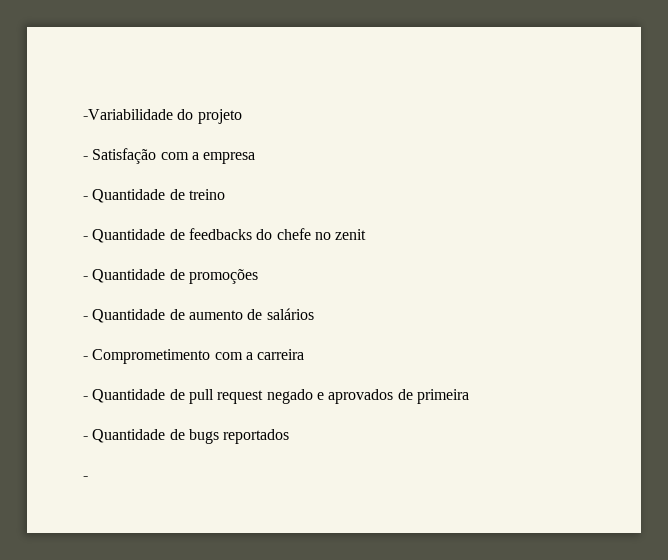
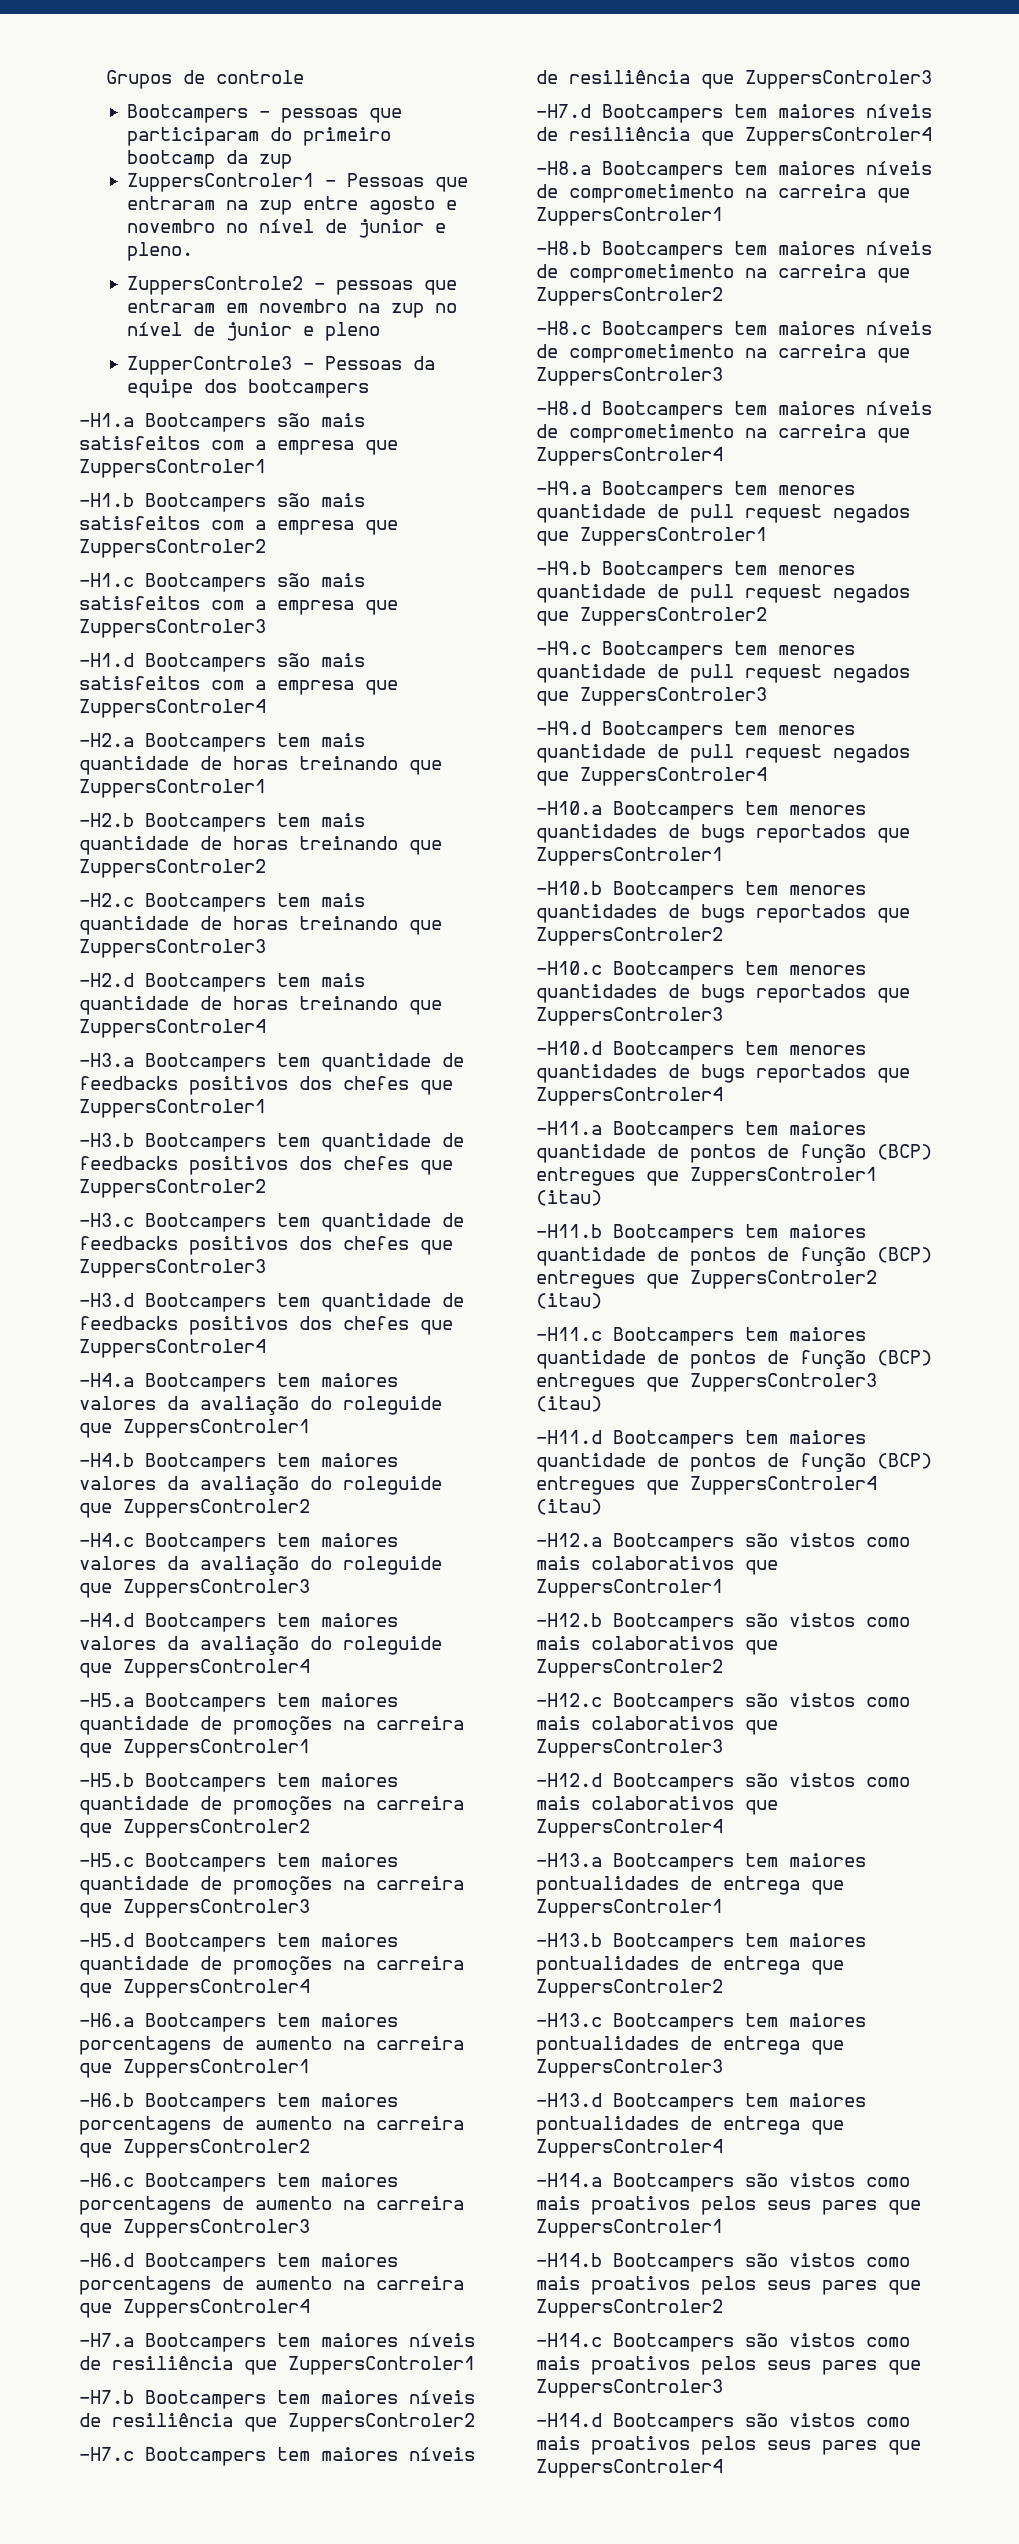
- -Variabilidade do projeto
- - Satisfação com a empresa
- - Quantidade de treino
- - Quantidade de feedbacks do chefe no zenit
- - Quantidade de promoções
- - Quantidade de aumento de salários
- - Comprometimento com a carreira
- - Quantidade de pull request negado e aprovados de primeira
- - Quantidade de bugs reportados
- -
+ Grupos de controle
+ Bootcampers – pessoas que participaram do primeiro bootcamp da zup
+ ZuppersControler1 – Pessoas que entraram na zup entre agosto e novembro no nível de junior e pleno.
+ ZuppersControle2 – pessoas que entraram em novembro na zup no nível de junior e pleno
+ ZupperControle3 – Pessoas da equipe dos bootcampers
+ -H1.a Bootcampers são mais satisfeitos com a empresa que ZuppersControler1
+ -H1.b Bootcampers são mais satisfeitos com a empresa que ZuppersControler2
+ -H1.c Bootcampers são mais satisfeitos com a empresa que ZuppersControler3
+ -H1.d Bootcampers são mais satisfeitos com a empresa que ZuppersControler4
+ -H2.a Bootcampers tem mais quantidade de horas treinando que ZuppersControler1
+ -H2.b Bootcampers tem mais quantidade de horas treinando que ZuppersControler2
+ -H2.c Bootcampers tem mais quantidade de horas treinando que ZuppersControler3
+ -H2.d Bootcampers tem mais quantidade de horas treinando que ZuppersControler4
+ -H3.a Bootcampers tem quantidade de feedbacks positivos dos chefes que ZuppersControler1
+ -H3.b Bootcampers tem quantidade de feedbacks positivos dos chefes que ZuppersControler2
+ -H3.c Bootcampers tem quantidade de feedbacks positivos dos chefes que ZuppersControler3
+ -H3.d Bootcampers tem quantidade de feedbacks positivos dos chefes que ZuppersControler4
+ -H4.a Bootcampers tem maiores valores da avaliação do roleguide que ZuppersControler1
+ -H4.b Bootcampers tem maiores valores da avaliação do roleguide que ZuppersControler2
+ -H4.c Bootcampers tem maiores valores da avaliação do roleguide que ZuppersControler3
+ -H4.d Bootcampers tem maiores valores da avaliação do roleguide que ZuppersControler4
+ -H5.a Bootcampers tem maiores quantidade de promoções na carreira que ZuppersControler1
+ -H5.b Bootcampers tem maiores quantidade de promoções na carreira que ZuppersControler2
+ -H5.c Bootcampers tem maiores quantidade de promoções na carreira que ZuppersControler3
+ -H5.d Bootcampers tem maiores quantidade de promoções na carreira que ZuppersControler4
+ -H6.a Bootcampers tem maiores porcentagens de aumento na carreira que ZuppersControler1
+ -H6.b Bootcampers tem maiores porcentagens de aumento na carreira que ZuppersControler2
+ -H6.c Bootcampers tem maiores porcentagens de aumento na carreira que ZuppersControler3
+ -H6.d Bootcampers tem maiores porcentagens de aumento na carreira que ZuppersControler4
+ -H7.a Bootcampers tem maiores níveis de resiliência que ZuppersControler1
+ -H7.b Bootcampers tem maiores níveis de resiliência que ZuppersControler2
+ -H7.c Bootcampers tem maiores níveis de resiliência que ZuppersControler3
+ -H7.d Bootcampers tem maiores níveis de resiliência que ZuppersControler4
+ -H8.a Bootcampers tem maiores níveis de comprometimento na carreira que ZuppersControler1
+ -H8.b Bootcampers tem maiores níveis de comprometimento na carreira que ZuppersControler2
+ -H8.c Bootcampers tem maiores níveis de comprometimento na carreira que ZuppersControler3
+ -H8.d Bootcampers tem maiores níveis de comprometimento na carreira que ZuppersControler4
+ -H9.a Bootcampers tem menores quantidade de pull request negados que ZuppersControler1
+ -H9.b Bootcampers tem menores quantidade de pull request negados que ZuppersControler2
+ -H9.c Bootcampers tem menores quantidade de pull request negados que ZuppersControler3
+ -H9.d Bootcampers tem menores quantidade de pull request negados que ZuppersControler4
+ -H10.a Bootcampers tem menores quantidades de bugs reportados que ZuppersControler1
+ -H10.b Bootcampers tem menores quantidades de bugs reportados que ZuppersControler2
+ -H10.c Bootcampers tem menores quantidades de bugs reportados que ZuppersControler3
+ -H10.d Bootcampers tem menores quantidades de bugs reportados que ZuppersControler4
+ -H11.a Bootcampers tem maiores quantidade de pontos de função (BCP) entregues que ZuppersControler1 (itau)
+ -H11.b Bootcampers tem maiores quantidade de pontos de função (BCP) entregues que ZuppersControler2 (itau)
+ -H11.c Bootcampers tem maiores quantidade de pontos de função (BCP) entregues que ZuppersControler3 (itau)
+ -H11.d Bootcampers tem maiores quantidade de pontos de função (BCP) entregues que ZuppersControler4 (itau)
+ -H12.a Bootcampers são vistos como mais colaborativos que ZuppersControler1
+ -H12.b Bootcampers são vistos como mais colaborativos que ZuppersControler2
+ -H12.c Bootcampers são vistos como mais colaborativos que ZuppersControler3
+ -H12.d Bootcampers são vistos como mais colaborativos que ZuppersControler4
+ -H13.a Bootcampers tem maiores pontualidades de entrega que ZuppersControler1
+ -H13.b Bootcampers tem maiores pontualidades de entrega que ZuppersControler2
+ -H13.c Bootcampers tem maiores pontualidades de entrega que ZuppersControler3
+ -H13.d Bootcampers tem maiores pontualidades de entrega que ZuppersControler4
+ -H14.a Bootcampers são vistos como mais proativos pelos seus pares que ZuppersControler1
+ -H14.b Bootcampers são vistos como mais proativos pelos seus pares que ZuppersControler2
+ -H14.c Bootcampers são vistos como mais proativos pelos seus pares que ZuppersControler3
+ -H14.d Bootcampers são vistos como mais proativos pelos seus pares que ZuppersControler4

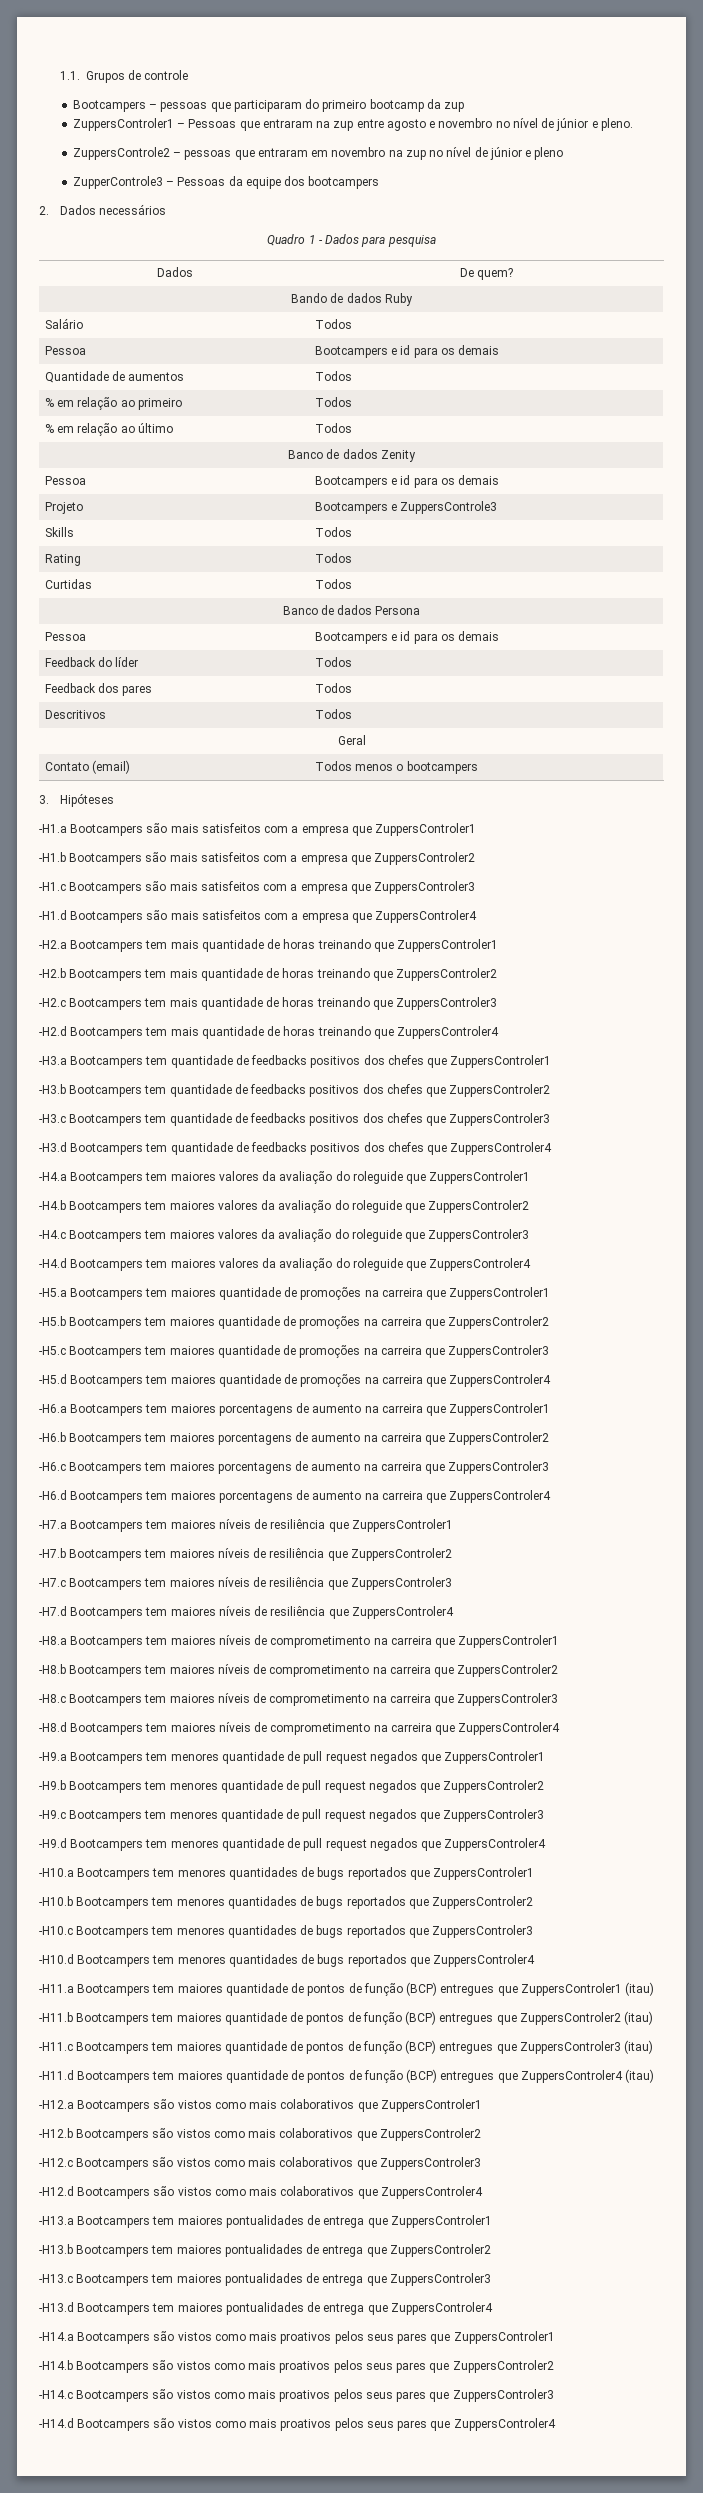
- Grupos de controle
+ 1.1. Grupos de controle
- ZuppersControler1 – Pessoas que entraram na zup entre agosto e novembro no nível de junior e pleno.
+ ZuppersControler1 – Pessoas que entraram na zup entre agosto e novembro no nível de júnior e pleno.
- ZuppersControle2 – pessoas que entraram em novembro na zup no nível de junior e pleno
+ ZuppersControle2 – pessoas que entraram em novembro na zup no nível de júnior e pleno
+ 2. Dados necessários
+ Quadro 1 - Dados para pesquisa
+ Dados | De quem?
+ Bando de dados Ruby
+ Salário | Todos
+ Pessoa | Bootcampers e id para os demais
+ Quantidade de aumentos | Todos
+ % em relação ao primeiro | Todos
+ % em relação ao último | Todos
+ Banco de dados Zenity
+ Pessoa | Bootcampers e id para os demais
+ Projeto | Bootcampers e ZuppersControle3
+ Skills | Todos
+ Rating | Todos
+ Curtidas | Todos
+ Banco de dados Persona
+ Pessoa | Bootcampers e id para os demais
+ Feedback do líder | Todos
+ Feedback dos pares | Todos
+ Descritivos | Todos
+ Geral
+ Contato (email) | Todos menos o bootcampers
+ 3. Hipóteses

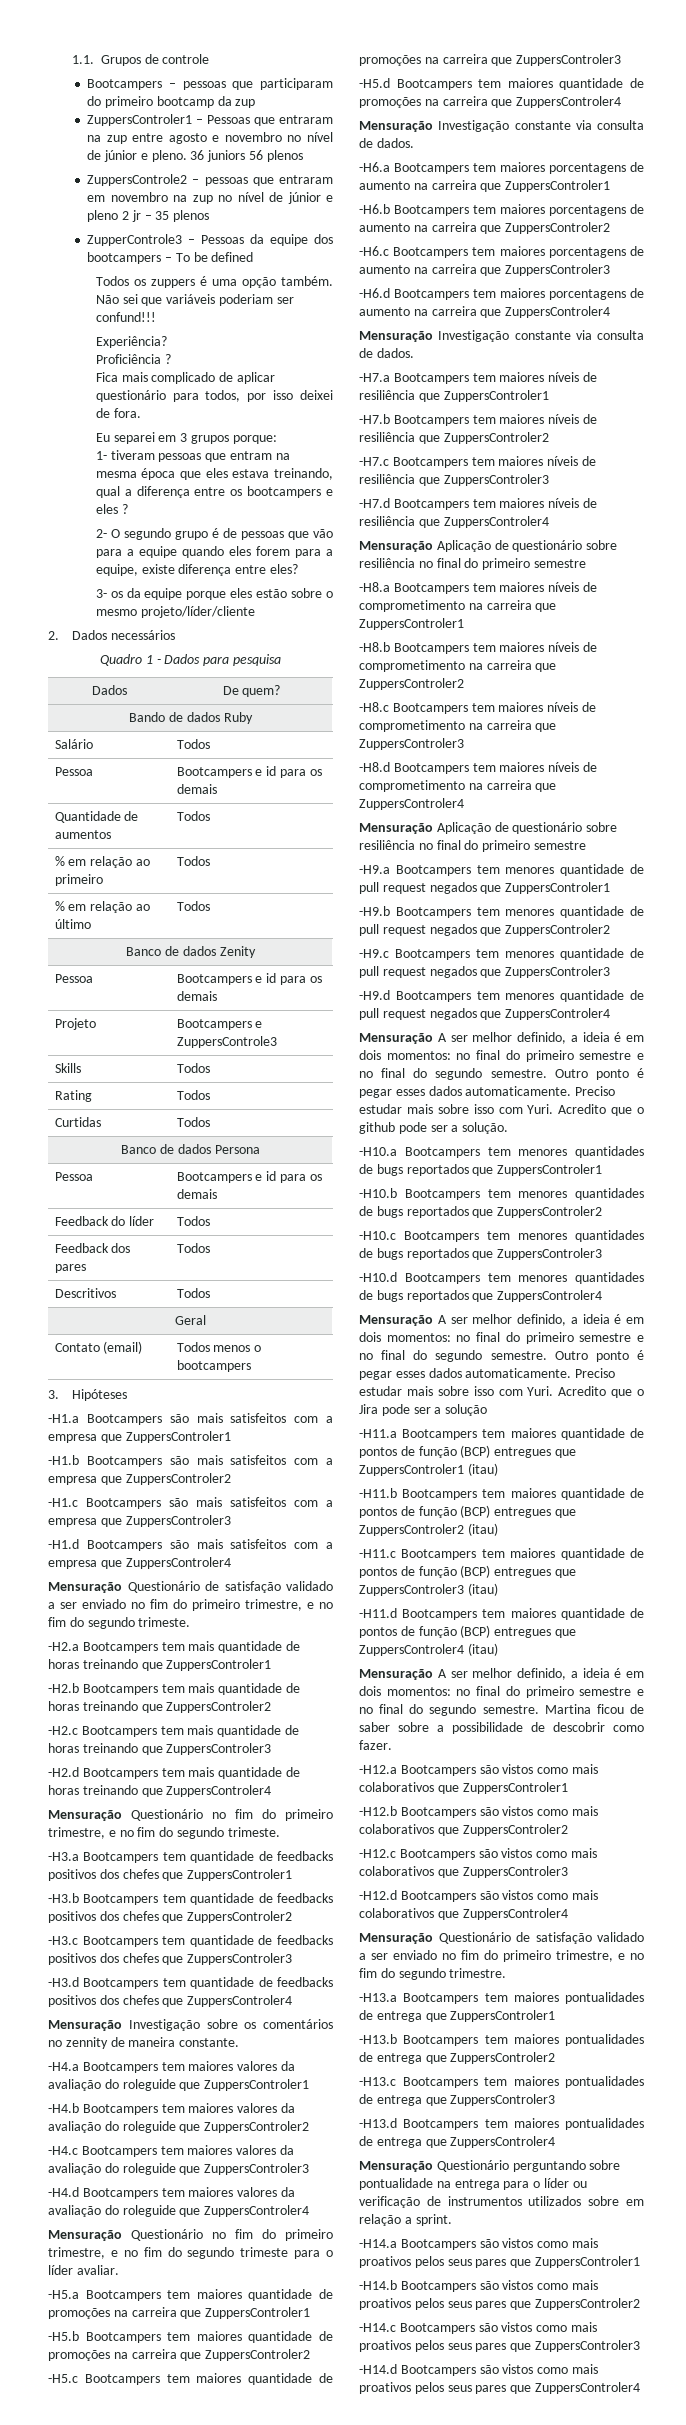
+ 36 juniors 56 plenos
- ZuppersControle2 – pessoas que entraram em novembro na zup no nível de júnior e pleno
+ ZuppersControle2 – pessoas que entraram em novembro na zup no nível de júnior e pleno 2 jr – 35 plenos
- ZupperControle3 – Pessoas da equipe dos bootcampers
+ ZupperControle3 – Pessoas da equipe dos bootcampers – To be defined
+ Todos os zuppers é uma opção também. Não sei que variáveis poderiam ser confund!!!
+ Experiência?
+ Proficiência ?
+ Fica mais complicado de aplicar questionário para todos, por isso deixei de fora.
+ Eu separei em 3 grupos porque:
+ 1- tiveram pessoas que entram na mesma época que eles estava treinando, qual a diferença entre os bootcampers e eles ?
+ 2- O segundo grupo é de pessoas que vão para a equipe quando eles forem para a equipe, existe diferença entre eles?
+ 3- os da equipe porque eles estão sobre o mesmo projeto/líder/cliente
+ Mensuração Questionário de satisfação validado a ser enviado no fim do primeiro trimestre, e no fim do segundo trimeste.
+ Mensuração Questionário no fim do primeiro trimestre, e no fim do segundo trimeste.
+ Mensuração Investigação sobre os comentários no zennity de maneira constante.
+ Mensuração Questionário no fim do primeiro trimestre, e no fim do segundo trimeste para o líder avaliar.
  -H5.d Bootcampers tem maiores quantidade de promoções na carreira que ZuppersControler4
+ Mensuração Investigação constante via consulta de dados.
  -H6.d Bootcampers tem maiores porcentagens de aumento na carreira que ZuppersControler4
+ Mensuração Investigação constante via consulta de dados.
  -H7.d Bootcampers tem maiores níveis de resiliência que ZuppersControler4
+ Mensuração Aplicação de questionário sobre resiliência no final do primeiro semestre
  -H8.d Bootcampers tem maiores níveis de comprometimento na carreira que ZuppersControler4
+ Mensuração Aplicação de questionário sobre resiliência no final do primeiro semestre
+ Mensuração A ser melhor definido, a ideia é em dois momentos: no final do primeiro semestre e no final do segundo semestre. Outro ponto é pegar esses dados automaticamente. Preciso estudar mais sobre isso com Yuri. Acredito que o github pode ser a solução.
+ Mensuração A ser melhor definido, a ideia é em dois momentos: no final do primeiro semestre e no final do segundo semestre. Outro ponto é pegar esses dados automaticamente. Preciso estudar mais sobre isso com Yuri. Acredito que o Jira pode ser a solução
+ Mensuração A ser melhor definido, a ideia é em dois momentos: no final do primeiro semestre e no final do segundo semestre. Martina ficou de saber sobre a possibilidade de descobrir como fazer.
+ Mensuração Questionário de satisfação validado a ser enviado no fim do primeiro trimestre, e no fim do segundo trimestre.
+ Mensuração Questionário perguntando sobre pontualidade na entrega para o líder ou verificação de instrumentos utilizados sobre em relação a sprint.

